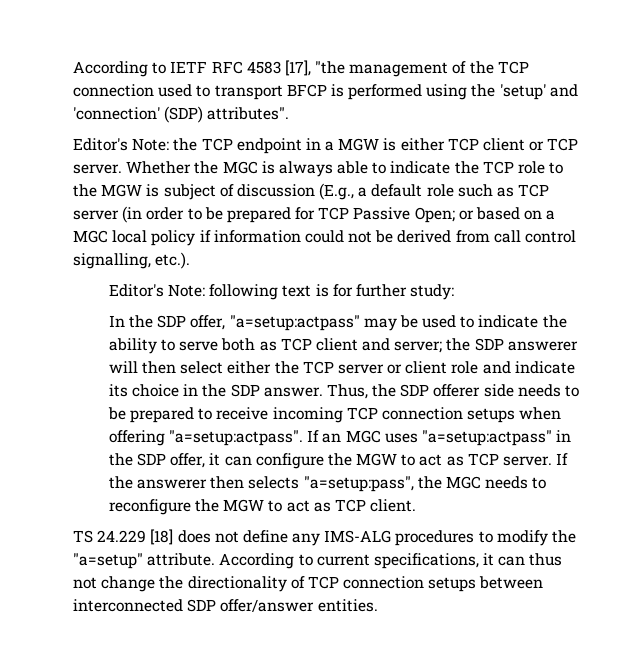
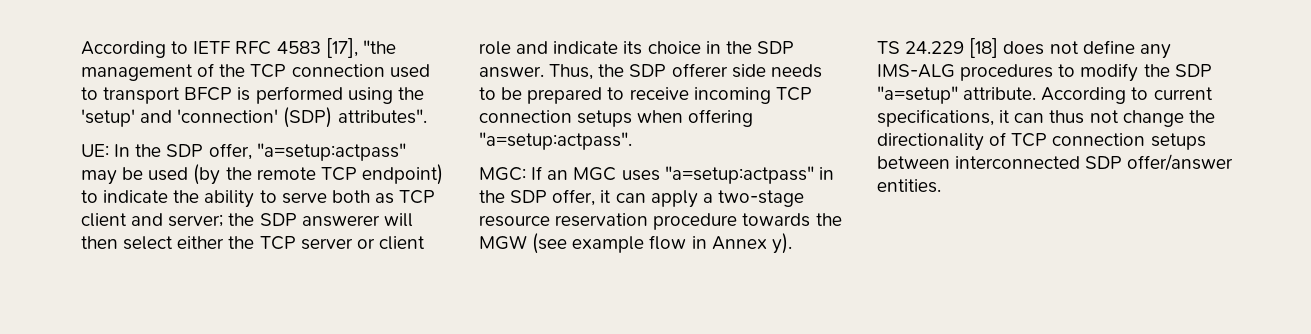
- Editor's Note: the TCP endpoint in a MGW is either TCP client or TCP server. Whether the MGC is always able to indicate the TCP role to the MGW is subject of discussion (E.g., a default role such as TCP server (in order to be prepared for TCP Passive Open; or based on a MGC local policy if information could not be derived from call control signalling, etc.).
- Editor's Note: following text is for further study:
- In the SDP offer, "a=setup:actpass" may be used to indicate the ability to serve both as TCP client and server; the SDP answerer will then select either the TCP server or client role and indicate its choice in the SDP answer.
+ UE: In the SDP offer, "a=setup:actpass" may be used (by the remote TCP endpoint) to indicate the ability to serve both as TCP client and server; the SDP answerer will then select either the TCP server or client role and indicate its choice in the SDP answer.
- Thus, the SDP offerer side needs to be prepared to receive incoming TCP connection setups when offering "a=setup:actpass". If an MGC uses "a=setup:actpass" in the SDP offer, it can configure the MGW to act as TCP server. If the answerer then selects "a=setup:pass", the MGC needs to reconfigure the MGW to act as TCP client.
+ Thus, the SDP offerer side needs to be prepared to receive incoming TCP connection setups when offering "a=setup:actpass".
+ MGC: If an MGC uses "a=setup:actpass" in the SDP offer, it can apply a two-stage resource reservation procedure towards the MGW (see example flow in Annex y).
- TS 24.229 [18] does not define any IMS-ALG procedures to modify the "a=setup" attribute.
+ TS 24.229 [18] does not define any IMS-ALG procedures to modify the SDP "a=setup" attribute.

